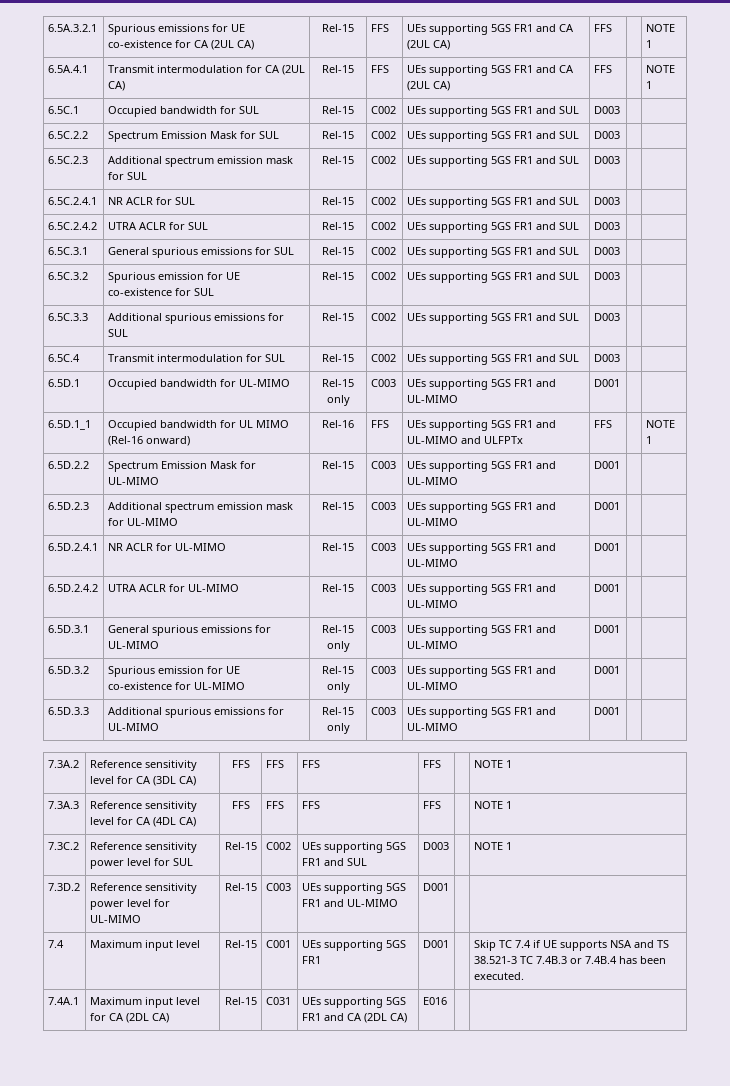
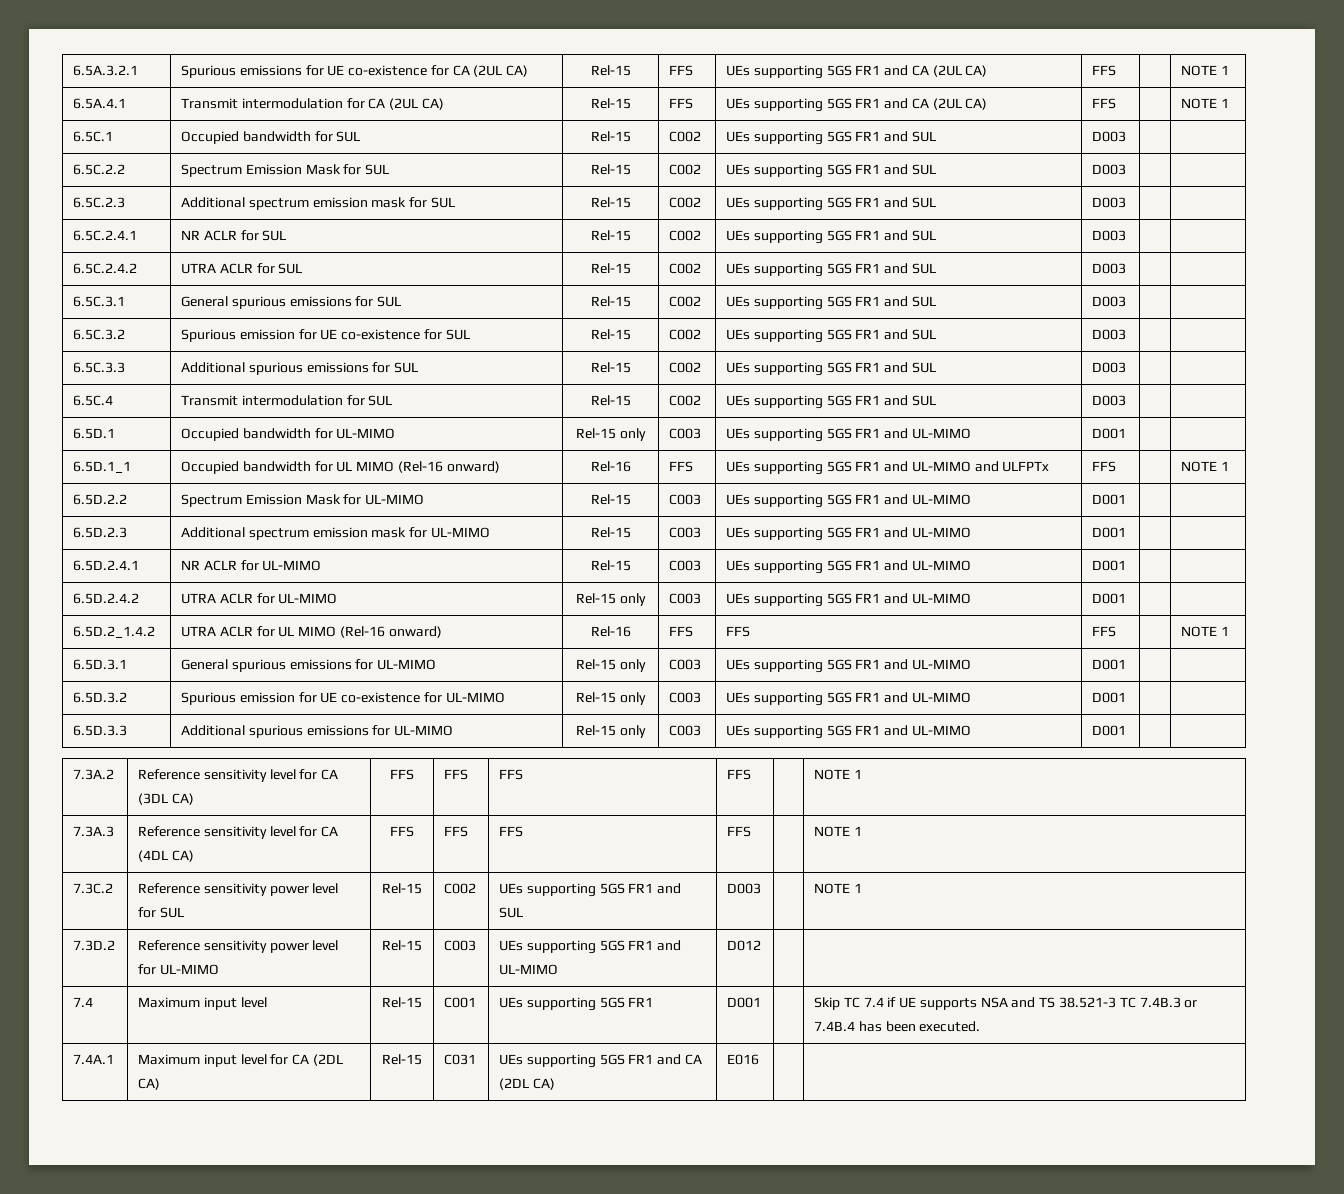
- 6.5D.2.4.2 | UTRA ACLR for UL-MIMO | Rel-15 | C003 | UEs supporting 5GS FR1 and UL-MIMO | D001 | |
+ 6.5D.2.4.2 | UTRA ACLR for UL-MIMO | Rel-15 only | C003 | UEs supporting 5GS FR1 and UL-MIMO | D001 | |
+ 6.5D.2_1.4.2 | UTRA ACLR for UL MIMO (Rel-16 onward) | Rel-16 | FFS | FFS | FFS | | NOTE 1
- 7.3D.2 | Reference sensitivity power level for UL-MIMO | Rel-15 | C003 | UEs supporting 5GS FR1 and UL-MIMO | D001 | |
+ 7.3D.2 | Reference sensitivity power level for UL-MIMO | Rel-15 | C003 | UEs supporting 5GS FR1 and UL-MIMO | D012 | |

